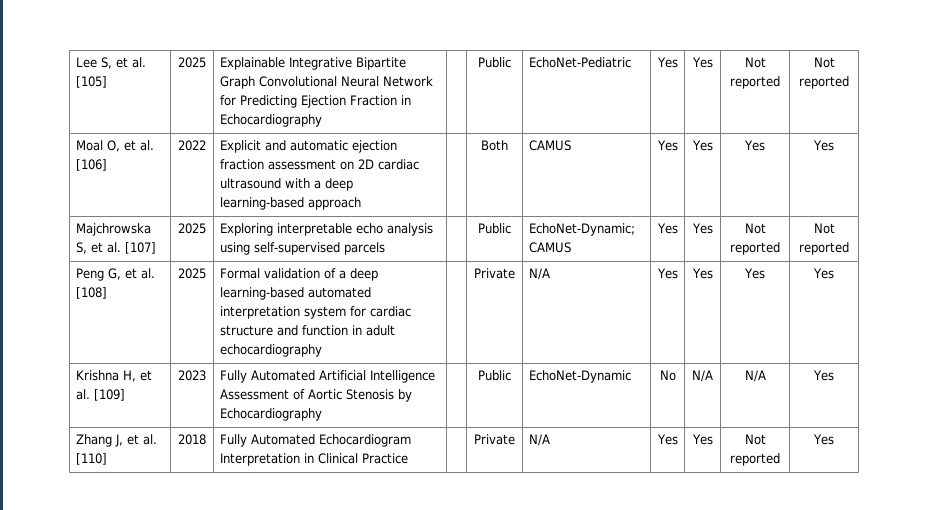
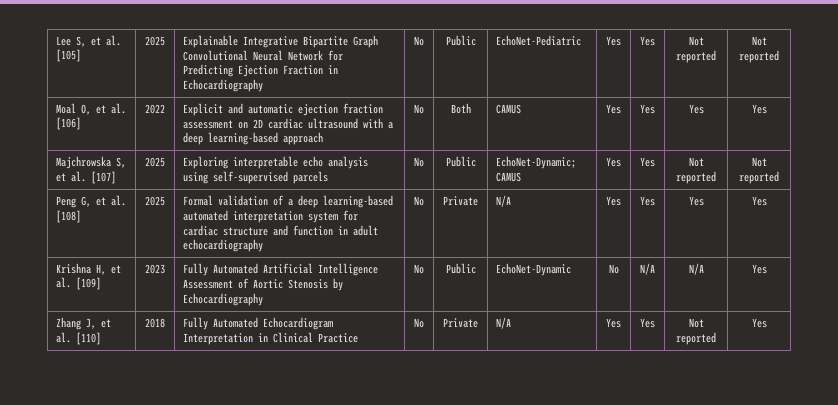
- Lee S, et al. [105] | 2025 | Explainable Integrative Bipartite Graph Convolutional Neural Network for Predicting Ejection Fraction in Echocardiography | | Public | EchoNet-Pediatric | Yes | Yes | Not reported | Not reported
+ Lee S, et al. [105] | 2025 | Explainable Integrative Bipartite Graph Convolutional Neural Network for Predicting Ejection Fraction in Echocardiography | No | Public | EchoNet-Pediatric | Yes | Yes | Not reported | Not reported
- Moal O, et al. [106] | 2022 | Explicit and automatic ejection fraction assessment on 2D cardiac ultrasound with a deep learning-based approach | | Both | CAMUS | Yes | Yes | Yes | Yes
+ Moal O, et al. [106] | 2022 | Explicit and automatic ejection fraction assessment on 2D cardiac ultrasound with a deep learning-based approach | No | Both | CAMUS | Yes | Yes | Yes | Yes
- Majchrowska S, et al. [107] | 2025 | Exploring interpretable echo analysis using self-supervised parcels | | Public | EchoNet-Dynamic; CAMUS | Yes | Yes | Not reported | Not reported
+ Majchrowska S, et al. [107] | 2025 | Exploring interpretable echo analysis using self-supervised parcels | No | Public | EchoNet-Dynamic; CAMUS | Yes | Yes | Not reported | Not reported
- Peng G, et al. [108] | 2025 | Formal validation of a deep learning-based automated interpretation system for cardiac structure and function in adult echocardiography | | Private | N/A | Yes | Yes | Yes | Yes
+ Peng G, et al. [108] | 2025 | Formal validation of a deep learning-based automated interpretation system for cardiac structure and function in adult echocardiography | No | Private | N/A | Yes | Yes | Yes | Yes
- Krishna H, et al. [109] | 2023 | Fully Automated Artificial Intelligence Assessment of Aortic Stenosis by Echocardiography | | Public | EchoNet-Dynamic | No | N/A | N/A | Yes
+ Krishna H, et al. [109] | 2023 | Fully Automated Artificial Intelligence Assessment of Aortic Stenosis by Echocardiography | No | Public | EchoNet-Dynamic | No | N/A | N/A | Yes
- Zhang J, et al. [110] | 2018 | Fully Automated Echocardiogram Interpretation in Clinical Practice | | Private | N/A | Yes | Yes | Not reported | Yes
+ Zhang J, et al. [110] | 2018 | Fully Automated Echocardiogram Interpretation in Clinical Practice | No | Private | N/A | Yes | Yes | Not reported | Yes

